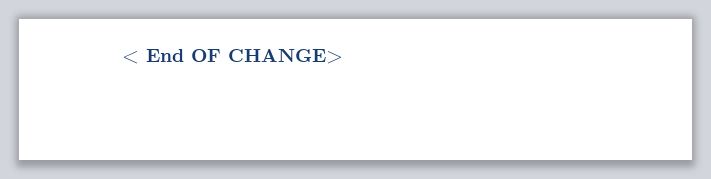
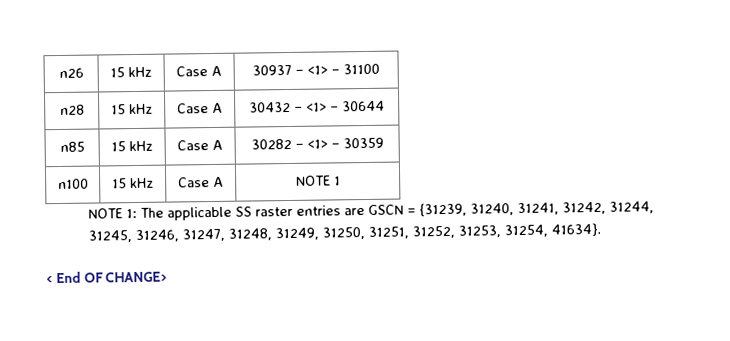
+ n26 | 15 kHz | Case A | 30937 – <1> – 31100
+ n28 | 15 kHz | Case A | 30432 – <1> – 30644
+ n85 | 15 kHz | Case A | 30282 – <1> – 30359
+ n100 | 15 kHz | Case A | NOTE 1
+ NOTE 1: The applicable SS raster entries are GSCN = {31239, 31240, 31241, 31242, 31244, 31245, 31246, 31247, 31248, 31249, 31250, 31251, 31252, 31253, 31254, 41634}.

